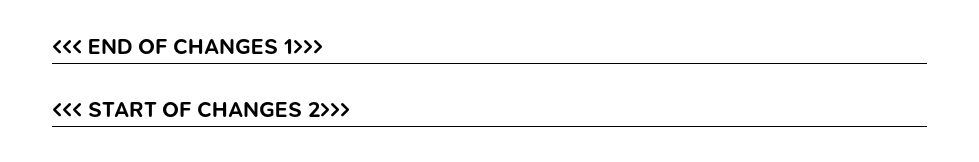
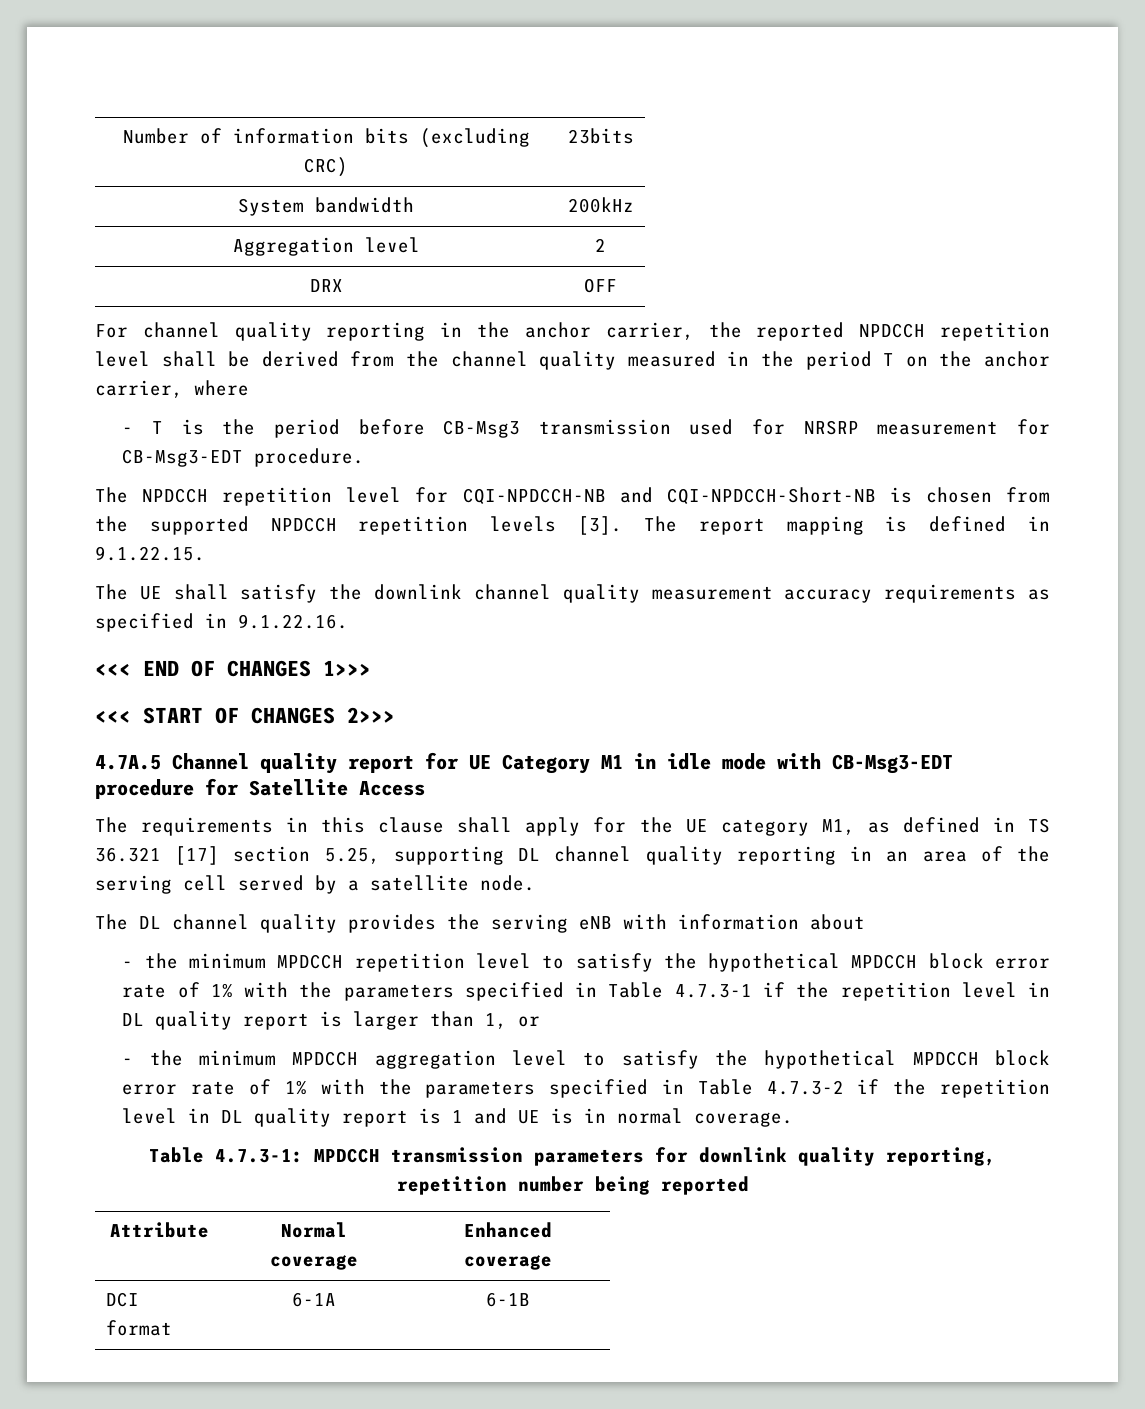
+ Number of information bits (excluding CRC) | 23bits
+ System bandwidth | 200kHz
+ Aggregation level | 2
+ DRX | OFF
+ For channel quality reporting in the anchor carrier, the reported NPDCCH repetition level shall be derived from the channel quality measured in the period T on the anchor carrier, where
+ - T is the period before CB-Msg3 transmission used for NRSRP measurement for CB-Msg3-EDT procedure.
+ The NPDCCH repetition level for CQI-NPDCCH-NB and CQI-NPDCCH-Short-NB is chosen from the supported NPDCCH repetition levels [3]. The report mapping is defined in 9.1.22.15.
+ The UE shall satisfy the downlink channel quality measurement accuracy requirements as specified in 9.1.22.16.
+ 4.7A.5 Channel quality report for UE Category M1 in idle mode with CB-Msg3-EDT procedure for Satellite Access
+ The requirements in this clause shall apply for the UE category M1, as defined in TS 36.321 [17] section 5.25, supporting DL channel quality reporting in an area of the serving cell served by a satellite node.
+ The DL channel quality provides the serving eNB with information about
+ - the minimum MPDCCH repetition level to satisfy the hypothetical MPDCCH block error rate of 1% with the parameters specified in Table 4.7.3-1 if the repetition level in DL quality report is larger than 1, or
+ - the minimum MPDCCH aggregation level to satisfy the hypothetical MPDCCH block error rate of 1% with the parameters specified in Table 4.7.3-2 if the repetition level in DL quality report is 1 and UE is in normal coverage.
+ Table 4.7.3-1: MPDCCH transmission parameters for downlink quality reporting, repetition number being reported
+ Attribute | Normal coverage | Enhanced coverage
+ DCI format | 6-1A | 6-1B

